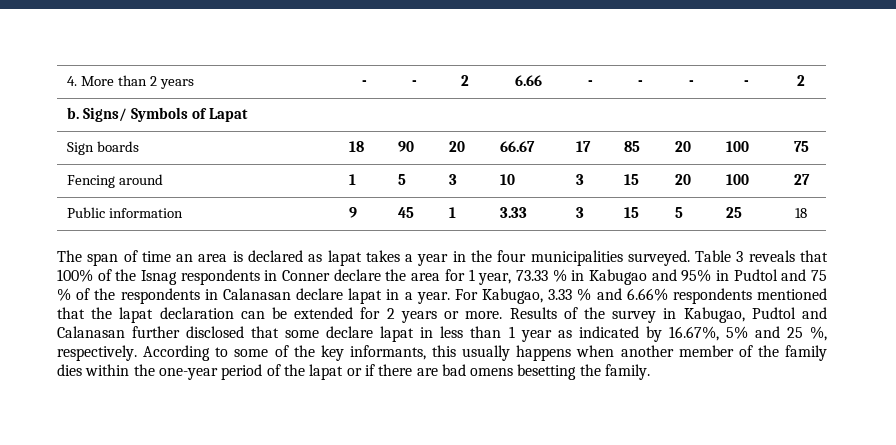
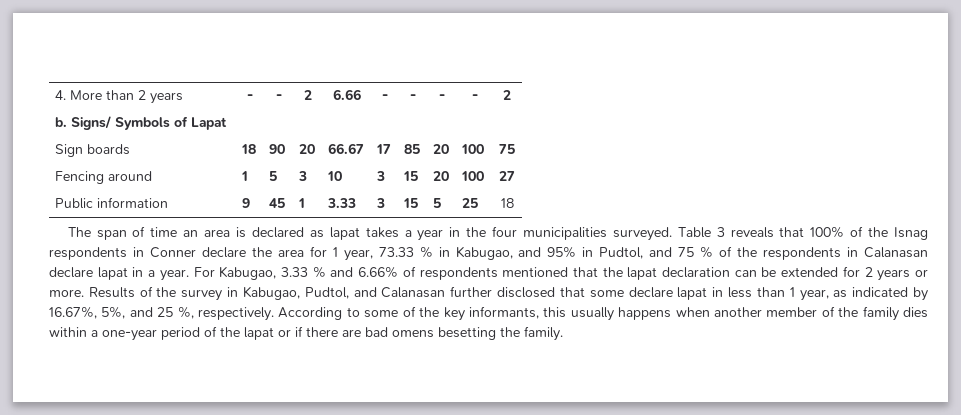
- Table 3 reveals that 100% of the Isnag respondents in Conner declare the area for 1 year, 73.33 % in Kabugao and 95% in Pudtol and 75 % of the respondents in Calanasan declare lapat in a year.
+ Table 3 reveals that 100% of the Isnag respondents in Conner declare the area for 1 year, 73.33 % in Kabugao, and 95% in Pudtol, and 75 % of the respondents in Calanasan declare lapat in a year.
- For Kabugao, 3.33 % and 6.66% respondents mentioned that the lapat declaration can be extended for 2 years or more.
+ For Kabugao, 3.33 % and 6.66% of respondents mentioned that the lapat declaration can be extended for 2 years or more.
- Results of the survey in Kabugao, Pudtol and Calanasan further disclosed that some declare lapat in less than 1 year as indicated by 16.67%, 5% and 25 %, respectively.
+ Results of the survey in Kabugao, Pudtol, and Calanasan further disclosed that some declare lapat in less than 1 year, as indicated by 16.67%, 5%, and 25 %, respectively.
- According to some of the key informants, this usually happens when another member of the family dies within the one-year period of the lapat or if there are bad omens besetting the family.
+ According to some of the key informants, this usually happens when another member of the family dies within a one-year period of the lapat or if there are bad omens besetting the family.

